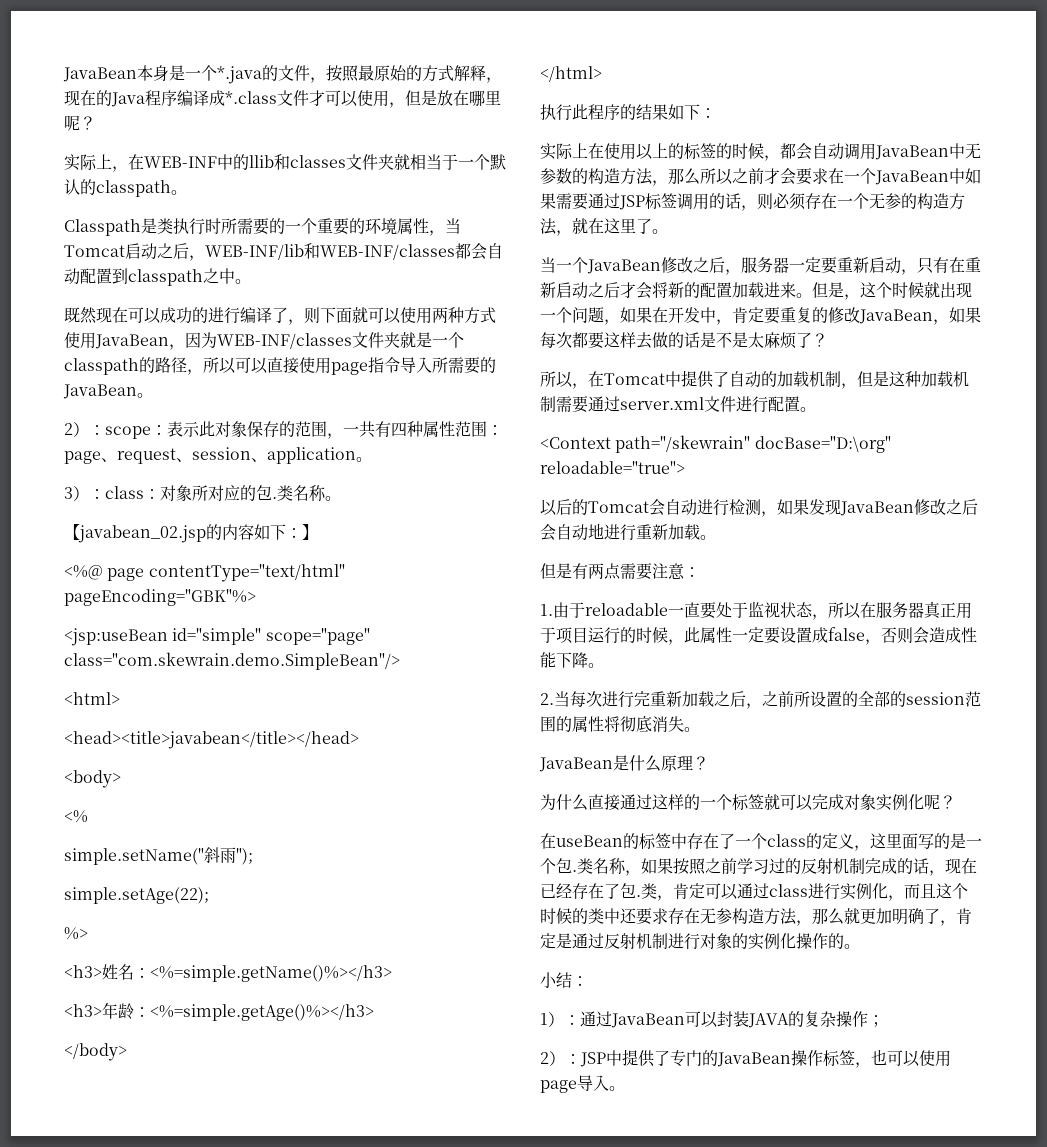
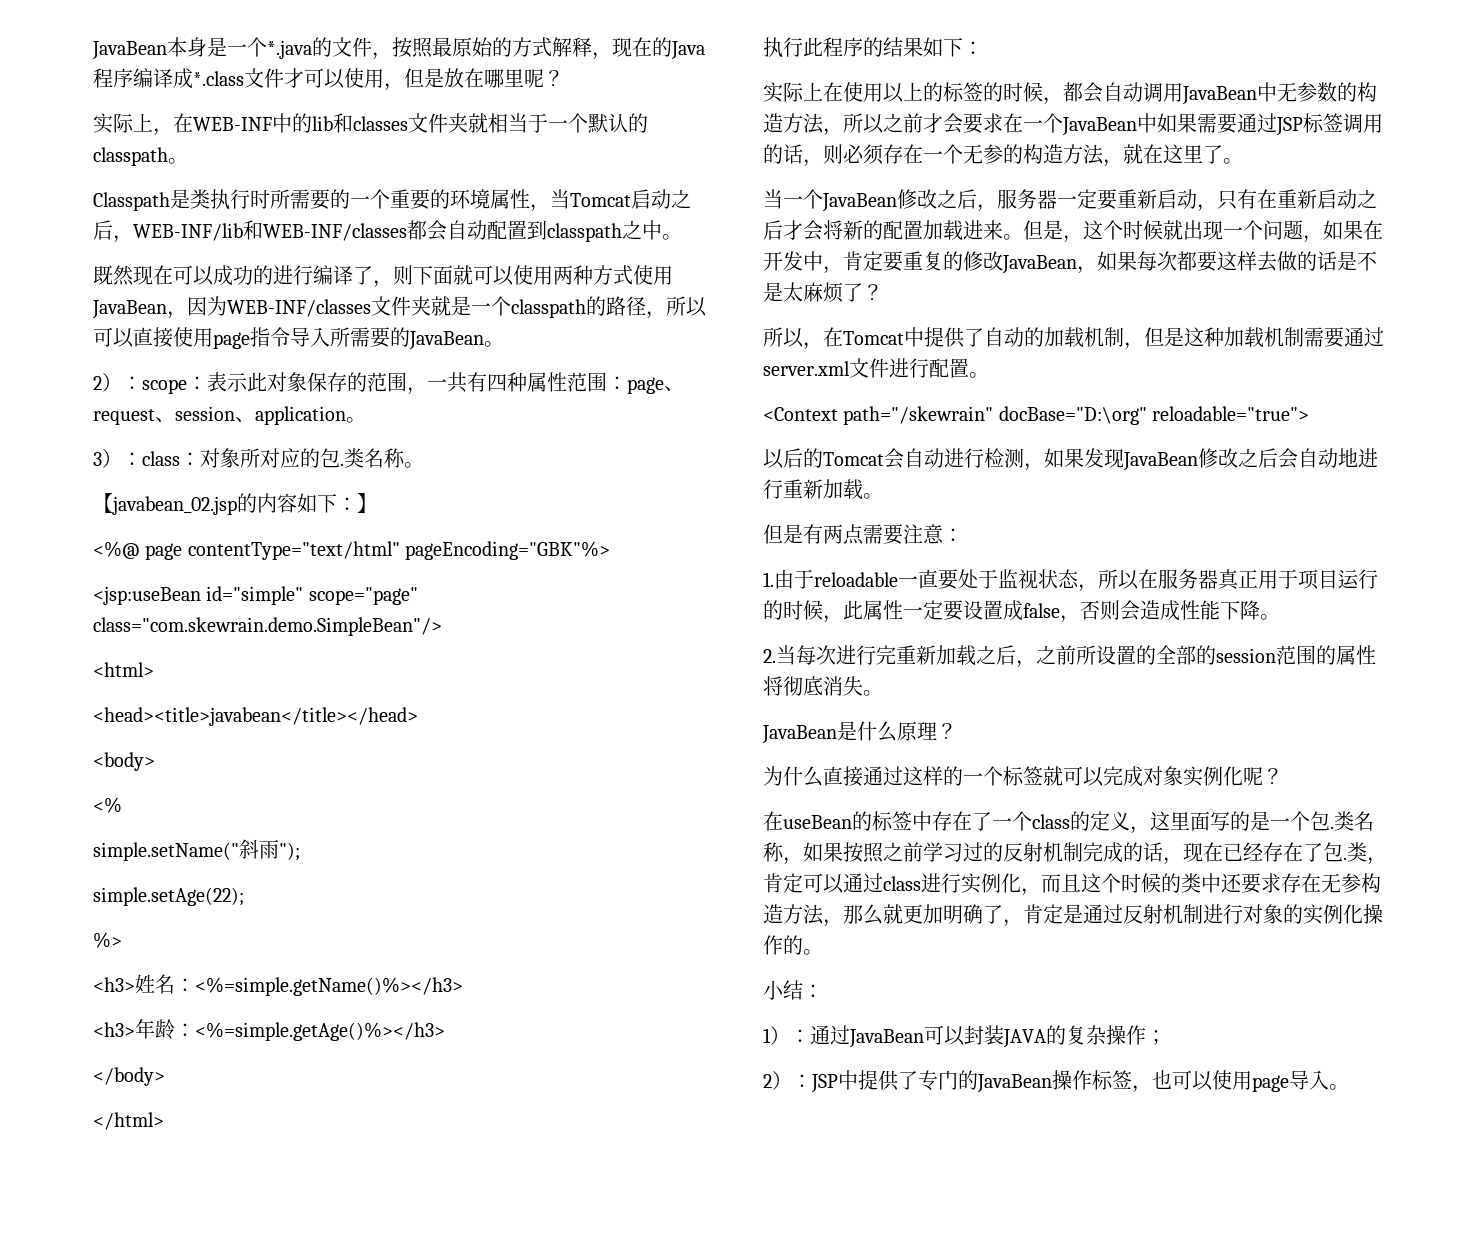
- 实际上，在WEB-INF中的llib和classes文件夹就相当于一个默认的classpath。
+ 实际上，在WEB-INF中的lib和classes文件夹就相当于一个默认的classpath。
- 实际上在使用以上的标签的时候，都会自动调用JavaBean中无参数的构造方法，那么所以之前才会要求在一个JavaBean中如果需要通过JSP标签调用的话，则必须存在一个无参的构造方法，就在这里了。
+ 实际上在使用以上的标签的时候，都会自动调用JavaBean中无参数的构造方法，所以之前才会要求在一个JavaBean中如果需要通过JSP标签调用的话，则必须存在一个无参的构造方法，就在这里了。

